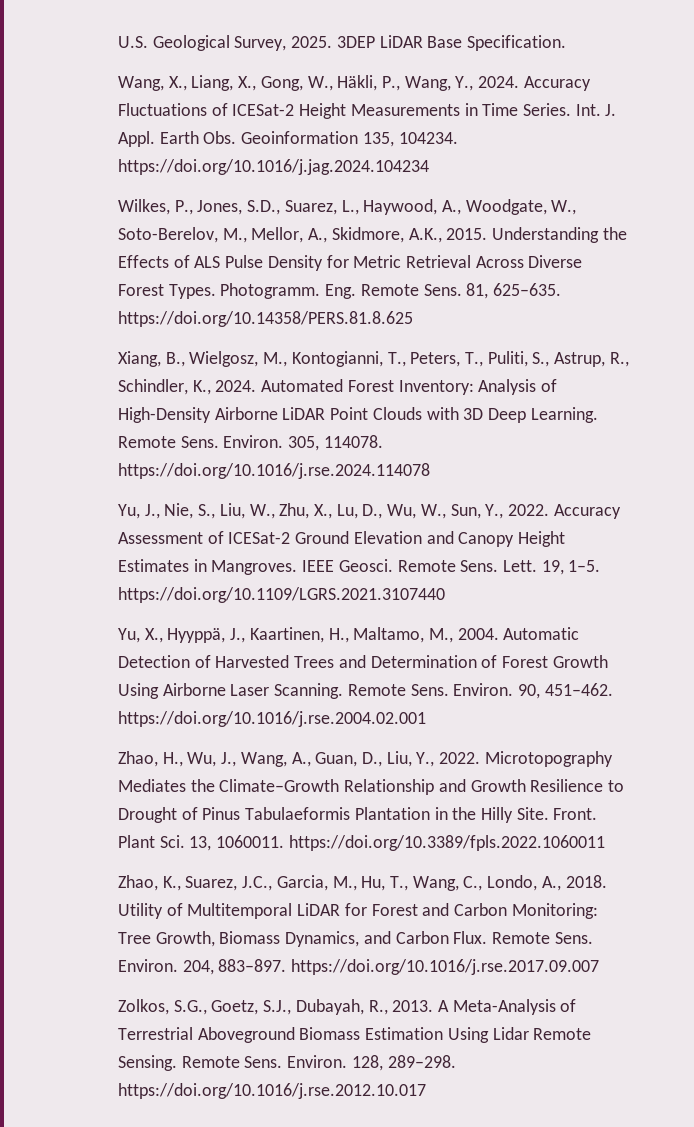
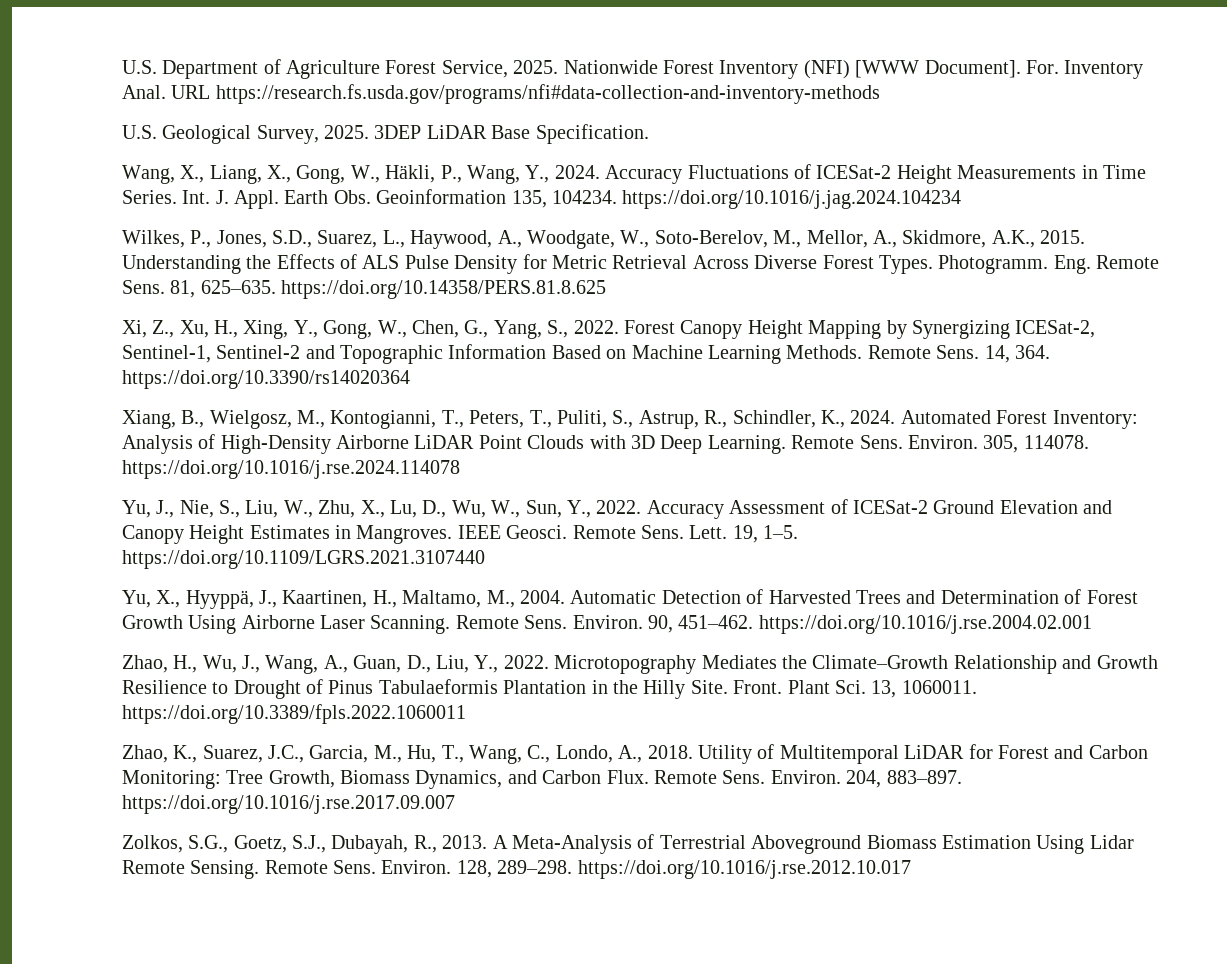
+ U.S. Department of Agriculture Forest Service, 2025. Nationwide Forest Inventory (NFI) [WWW Document]. For. Inventory Anal. URL https://research.fs.usda.gov/programs/nfi#data-collection-and-inventory-methods
+ Xi, Z., Xu, H., Xing, Y., Gong, W., Chen, G., Yang, S., 2022. Forest Canopy Height Mapping by Synergizing ICESat-2, Sentinel-1, Sentinel-2 and Topographic Information Based on Machine Learning Methods. Remote Sens. 14, 364. https://doi.org/10.3390/rs14020364

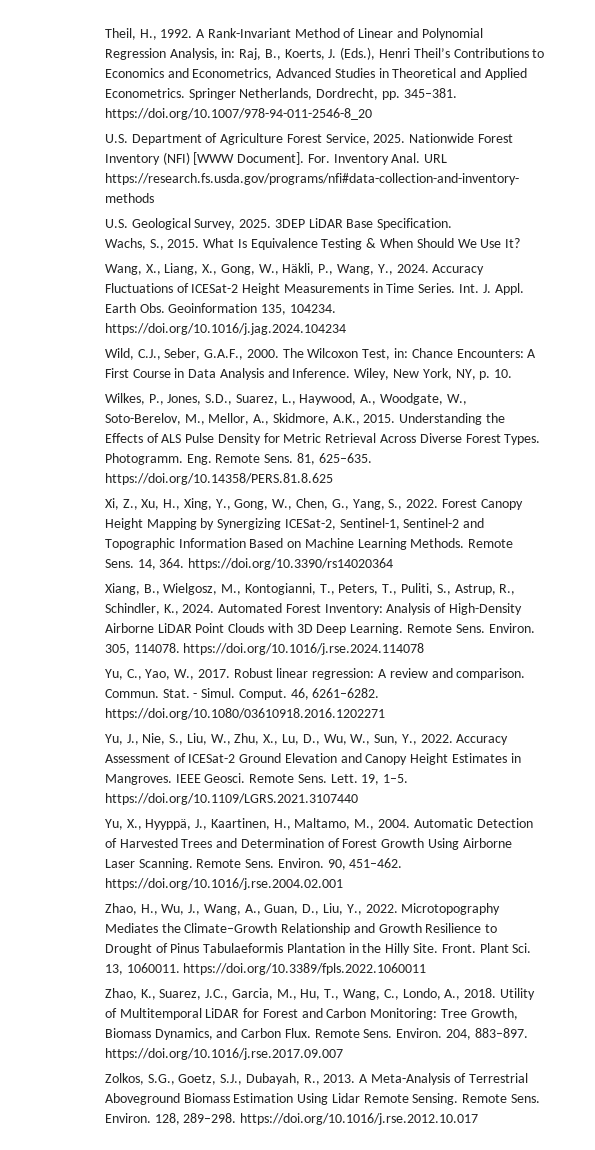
+ Theil, H., 1992. A Rank-Invariant Method of Linear and Polynomial Regression Analysis, in: Raj, B., Koerts, J. (Eds.), Henri Theil’s Contributions to Economics and Econometrics, Advanced Studies in Theoretical and Applied Econometrics. Springer Netherlands, Dordrecht, pp. 345–381. https://doi.org/10.1007/978-94-011-2546-8_20
+ Wachs, S., 2015. What Is Equivalence Testing & When Should We Use It?
+ Wild, C.J., Seber, G.A.F., 2000. The Wilcoxon Test, in: Chance Encounters: A First Course in Data Analysis and Inference. Wiley, New York, NY, p. 10.
+ Yu, C., Yao, W., 2017. Robust linear regression: A review and comparison. Commun. Stat. - Simul. Comput. 46, 6261–6282. https://doi.org/10.1080/03610918.2016.1202271

